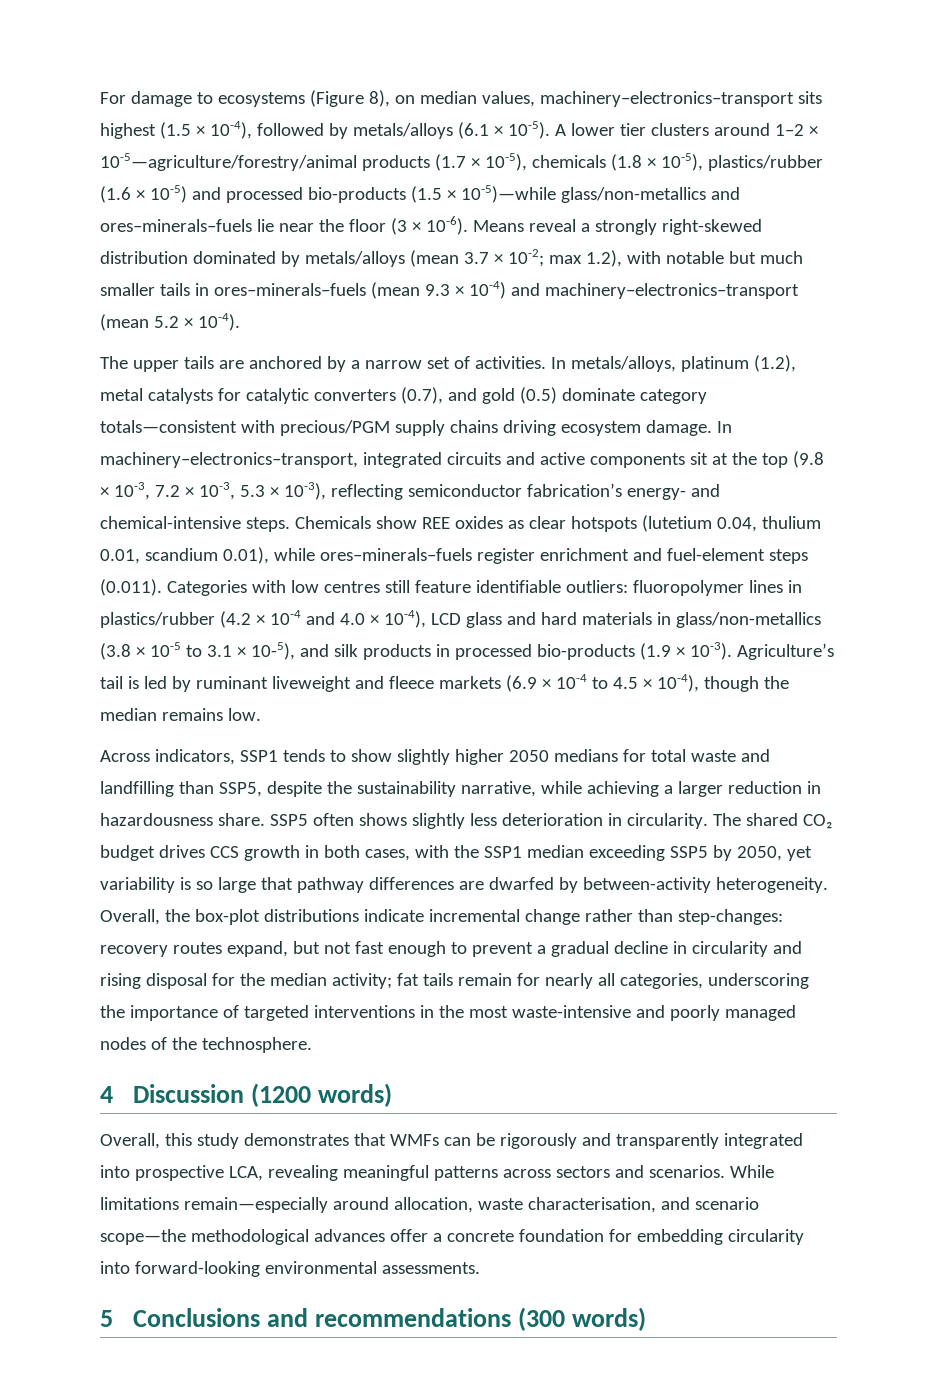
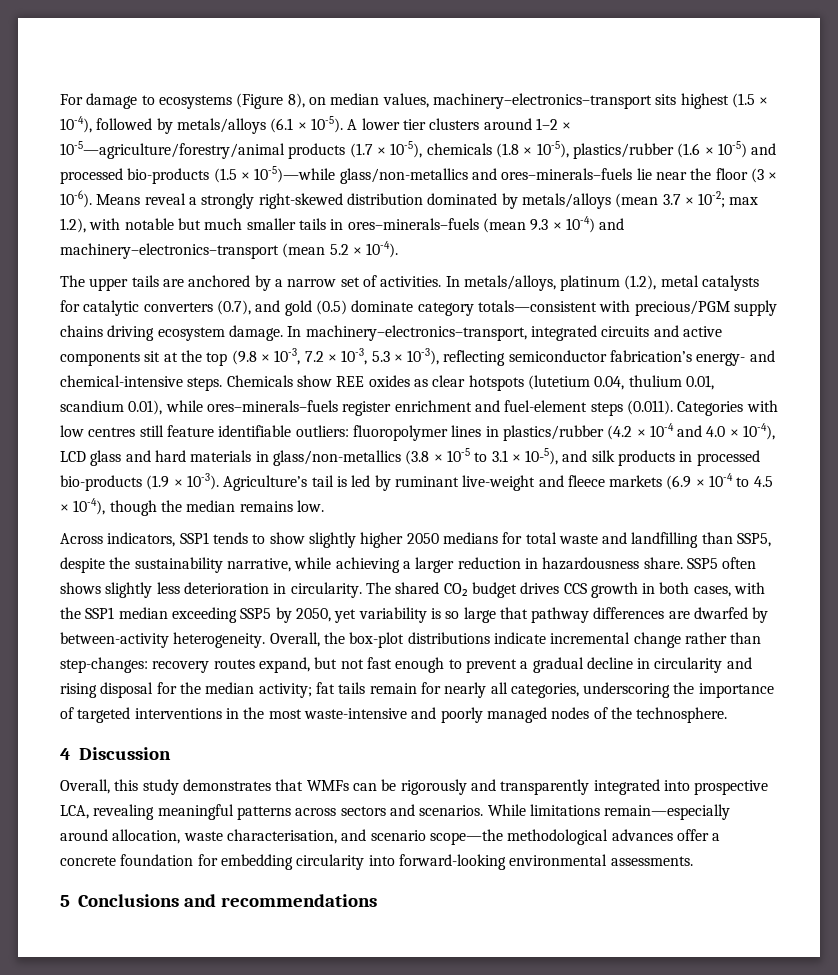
- Agriculture’s tail is led by ruminant liveweight and fleece markets (6.9 × 10-4 to 4.5 × 10-4), though the median remains low.
+ Agriculture’s tail is led by ruminant live-weight and fleece markets (6.9 × 10-4 to 4.5 × 10-4), though the median remains low.
- 4 Discussion (1200 words)
+ 4 Discussion
- 5 Conclusions and recommendations (300 words)
+ 5 Conclusions and recommendations

